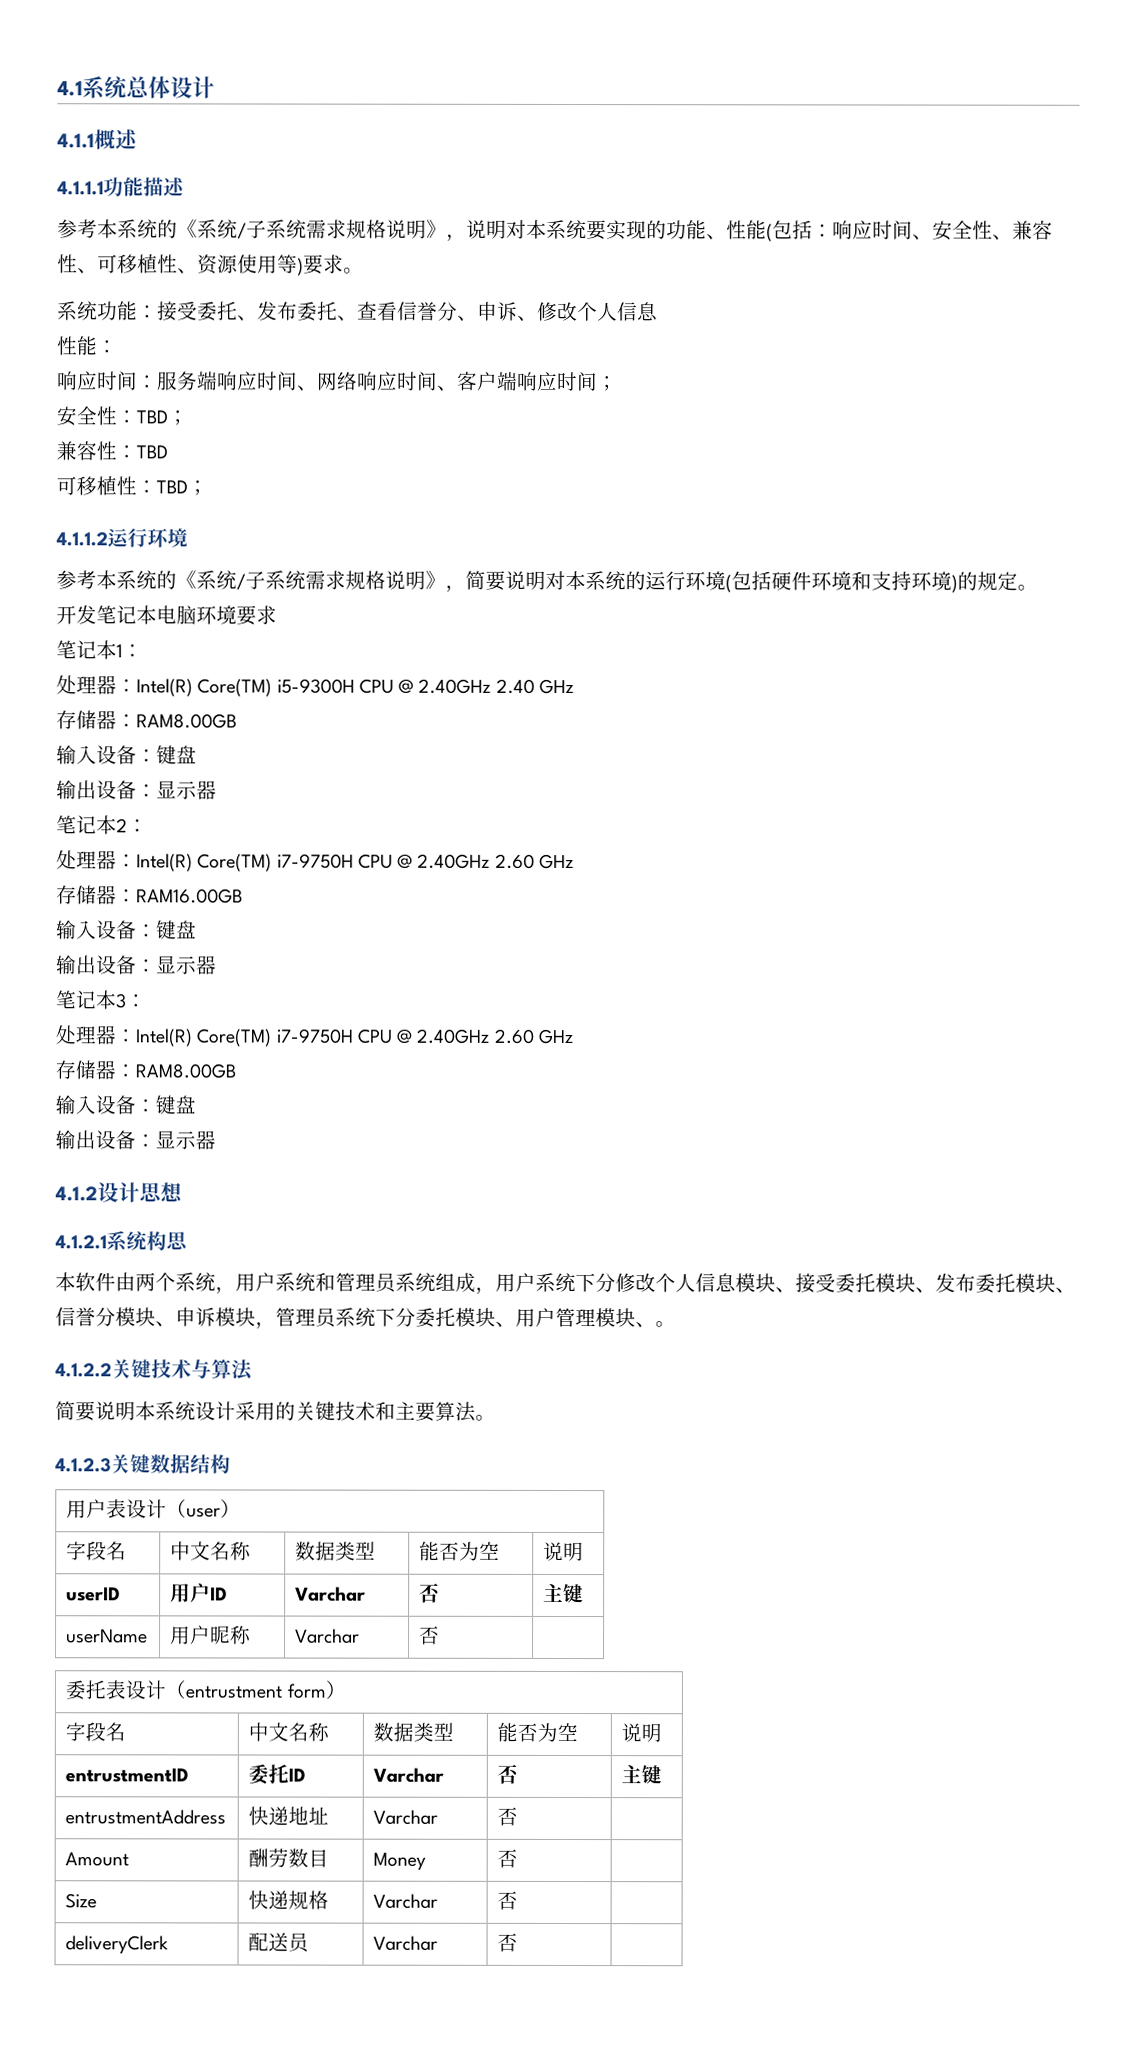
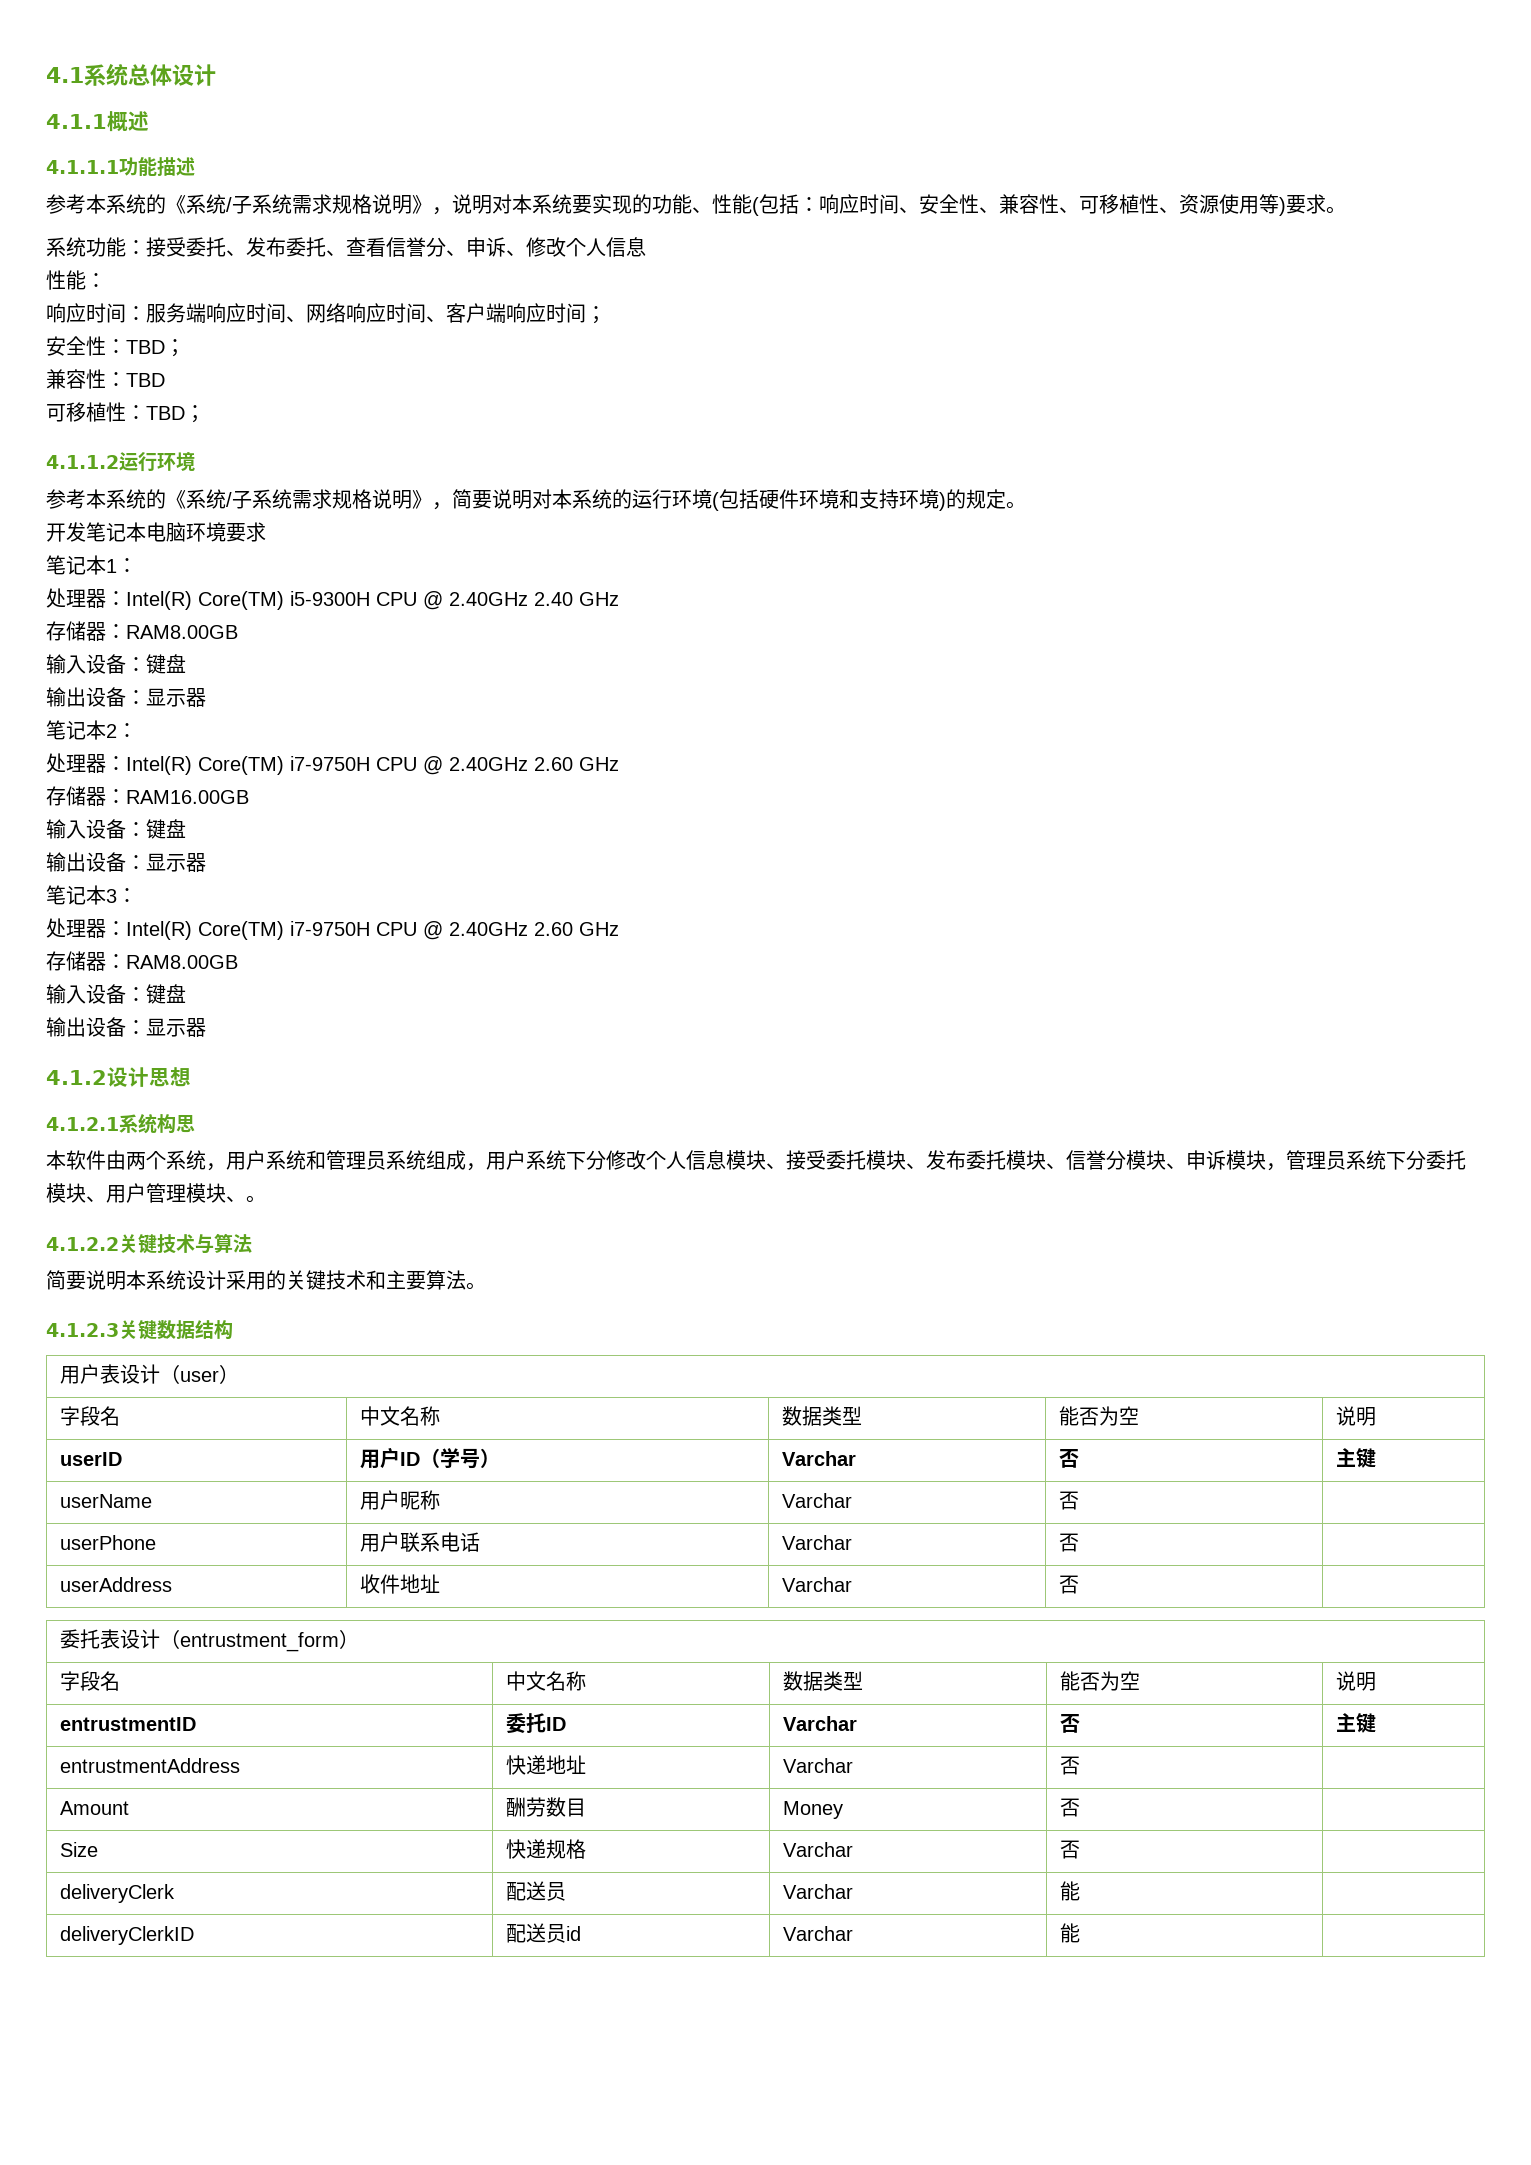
- userID | 用户ID | Varchar | 否 | 主键
+ userID | 用户ID（学号） | Varchar | 否 | 主键
+ userPhone | 用户联系电话 | Varchar | 否 |
+ userAddress | 收件地址 | Varchar | 否 |
- 委托表设计（entrustment form）
+ 委托表设计（entrustment_form）
- deliveryClerk | 配送员 | Varchar | 否 |
+ deliveryClerk | 配送员 | Varchar | 能 |
+ deliveryClerkID | 配送员id | Varchar | 能 |

